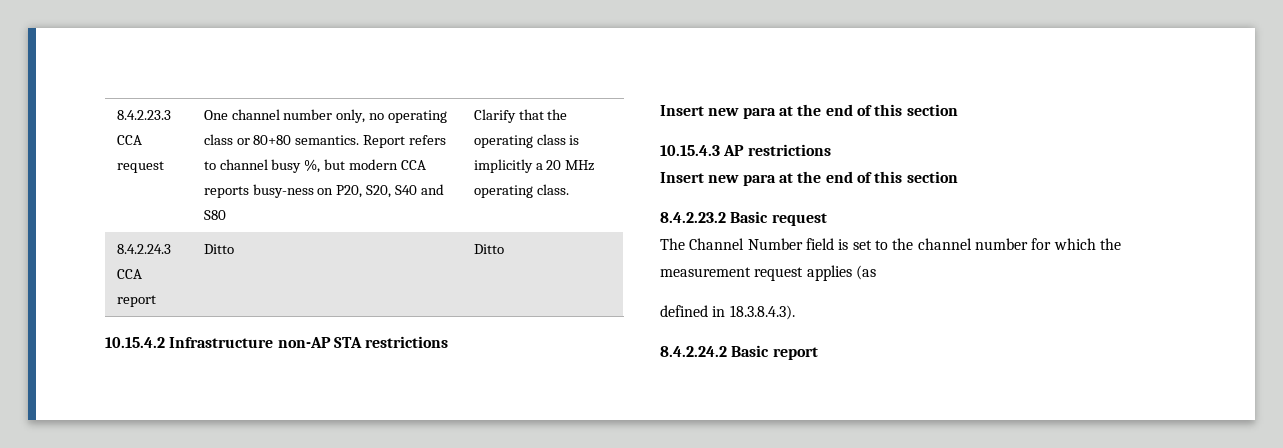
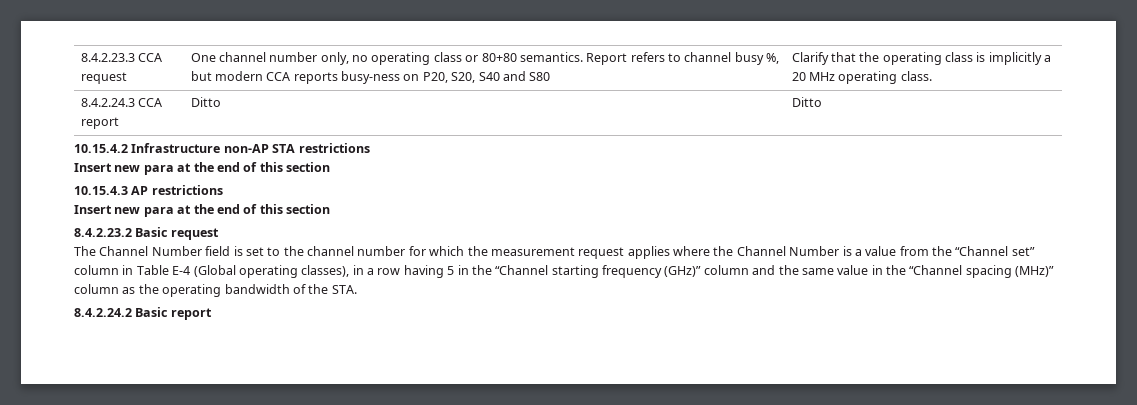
- The Channel Number field is set to the channel number for which the measurement request applies (as
- defined in 18.3.8.4.3).
+ The Channel Number field is set to the channel number for which the measurement request applies where the Channel Number is a value from the “Channel set” column in Table E-4 (Global operating classes), in a row having 5 in the “Channel starting frequency (GHz)” column and the same value in the “Channel spacing (MHz)” column as the operating bandwidth of the STA.

